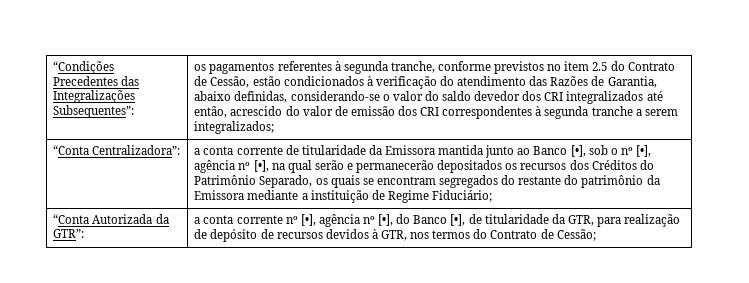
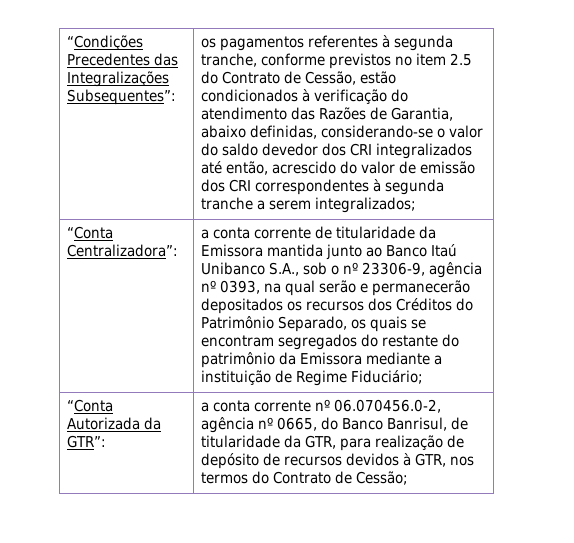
- a conta corrente de titularidade da Emissora mantida junto ao Banco [•], sob o nº [•], agência nº [•], na qual serão e permanecerão depositados os recursos dos Créditos do Patrimônio Separado, os quais se encontram segregados do restante do patrimônio da Emissora mediante a instituição de Regime Fiduciário;
+ a conta corrente de titularidade da Emissora mantida junto ao Banco Itaú Unibanco S.A., sob o nº 23306-9, agência nº 0393, na qual serão e permanecerão depositados os recursos dos Créditos do Patrimônio Separado, os quais se encontram segregados do restante do patrimônio da Emissora mediante a instituição de Regime Fiduciário;
- “Conta Autorizada da GTR”: | a conta corrente nº [•], agência nº [•], do Banco [•], de titularidade da GTR, para realização de depósito de recursos devidos à GTR, nos termos do Contrato de Cessão;
+ “Conta Autorizada da GTR”: | a conta corrente nº 06.070456.0-2, agência nº 0665, do Banco Banrisul, de titularidade da GTR, para realização de depósito de recursos devidos à GTR, nos termos do Contrato de Cessão;

